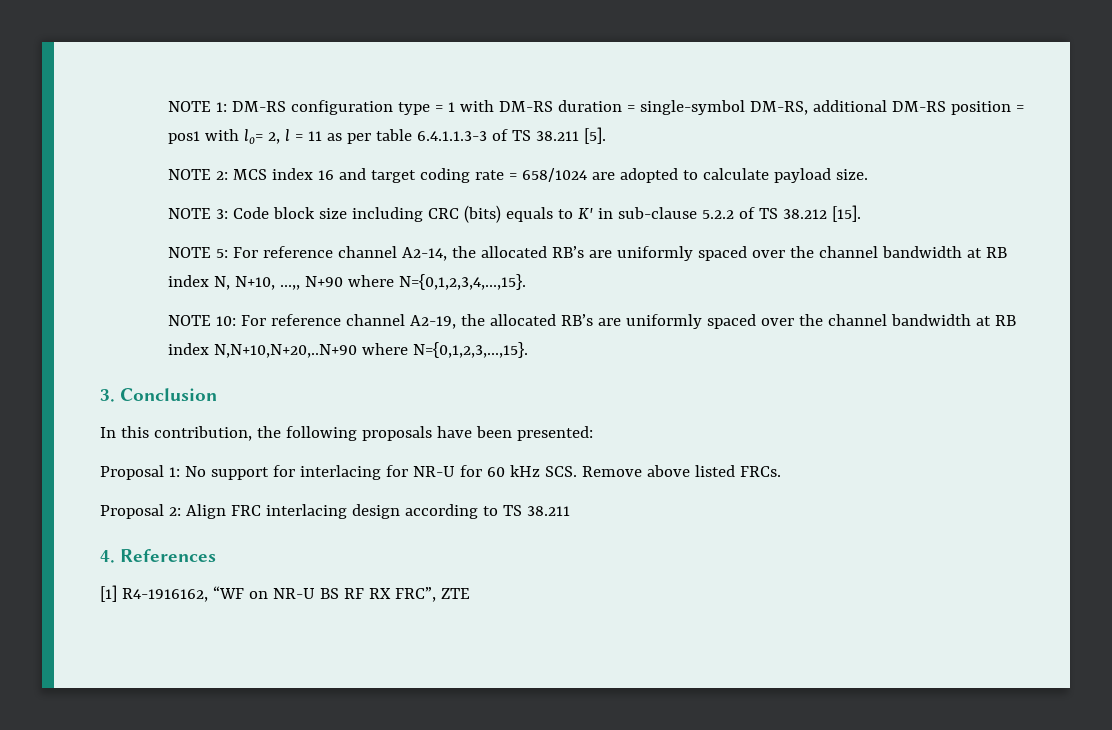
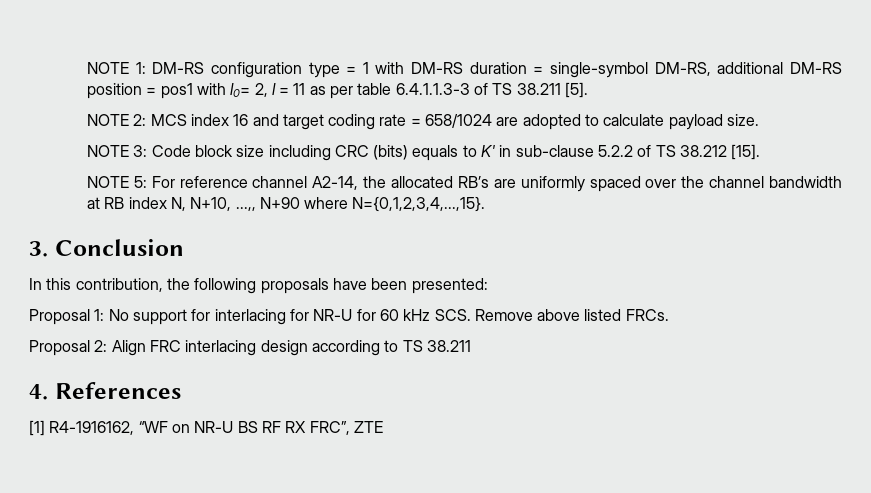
- NOTE 10: For reference channel A2-19, the allocated RB’s are uniformly spaced over the channel bandwidth at RB index N,N+10,N+20,..N+90 where N={0,1,2,3,...,15}.

